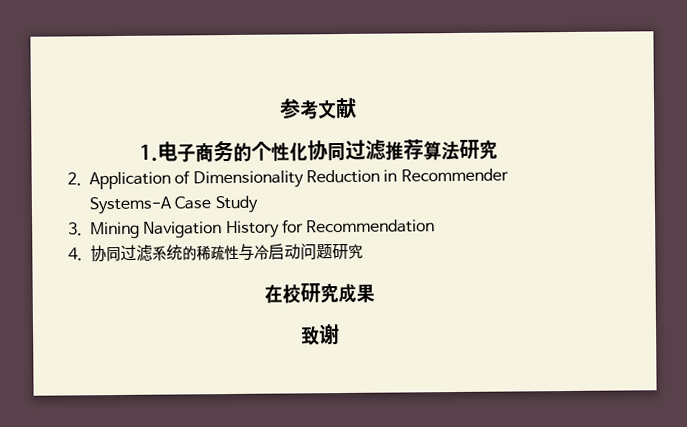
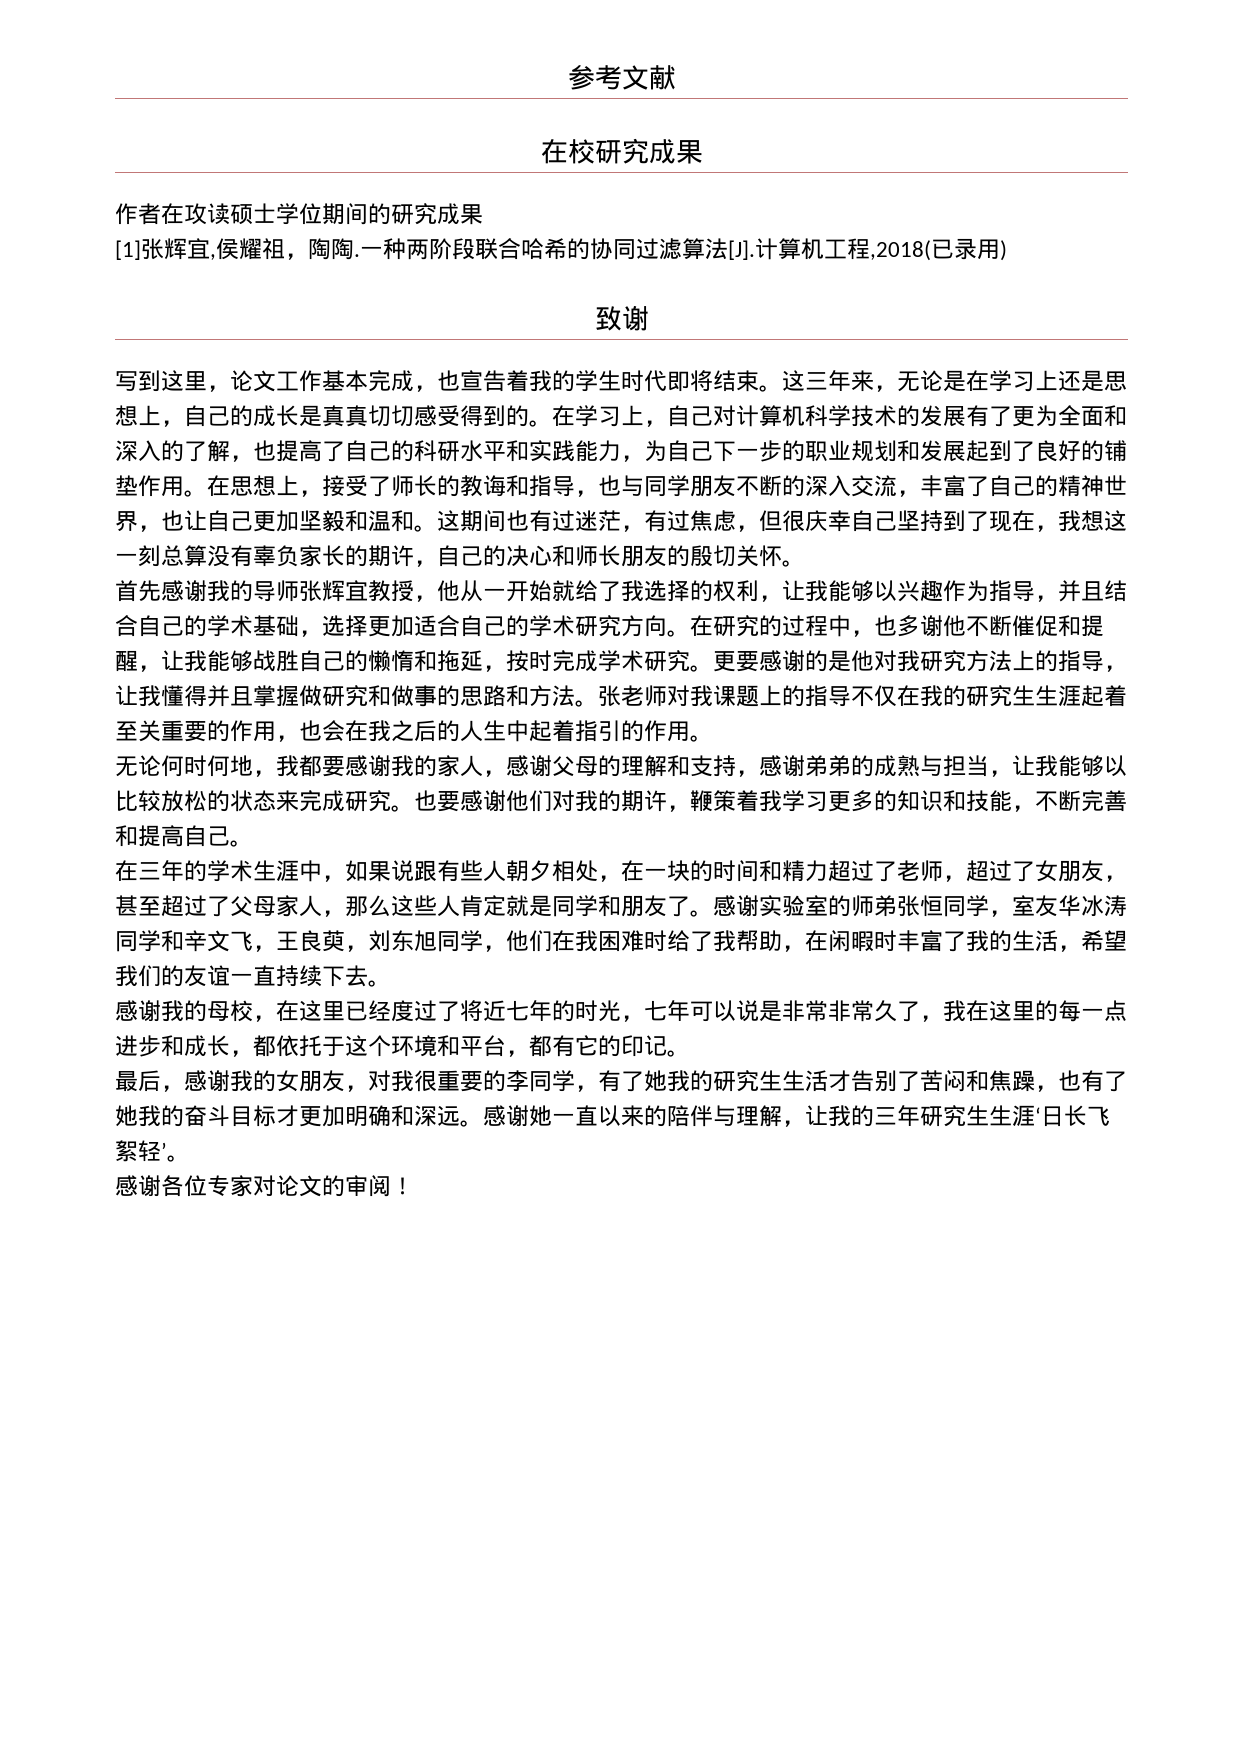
- 1.电子商务的个性化协同过滤推荐算法研究
- 2. Application of Dimensionality Reduction in Recommender Systems-A Case Study
- 3. Mining Navigation History for Recommendation
- 4.协同过滤系统的稀疏性与冷启动问题研究
  在校研究成果
+ 作者在攻读硕士学位期间的研究成果
+ [1]张辉宜,侯耀祖，陶陶.一种两阶段联合哈希的协同过滤算法[J].计算机工程,2018(已录用)
  致谢
+ 写到这里，论文工作基本完成，也宣告着我的学生时代即将结束。这三年来，无论是在学习上还是思想上，自己的成长是真真切切感受得到的。在学习上，自己对计算机科学技术的发展有了更为全面和深入的了解，也提高了自己的科研水平和实践能力，为自己下一步的职业规划和发展起到了良好的铺垫作用。在思想上，接受了师长的教诲和指导，也与同学朋友不断的深入交流，丰富了自己的精神世界，也让自己更加坚毅和温和。这期间也有过迷茫，有过焦虑，但很庆幸自己坚持到了现在，我想这一刻总算没有辜负家长的期许，自己的决心和师长朋友的殷切关怀。
+ 首先感谢我的导师张辉宜教授，他从一开始就给了我选择的权利，让我能够以兴趣作为指导，并且结合自己的学术基础，选择更加适合自己的学术研究方向。在研究的过程中，也多谢他不断催促和提醒，让我能够战胜自己的懒惰和拖延，按时完成学术研究。更要感谢的是他对我研究方法上的指导，让我懂得并且掌握做研究和做事的思路和方法。张老师对我课题上的指导不仅在我的研究生生涯起着至关重要的作用，也会在我之后的人生中起着指引的作用。
+ 无论何时何地，我都要感谢我的家人，感谢父母的理解和支持，感谢弟弟的成熟与担当，让我能够以比较放松的状态来完成研究。也要感谢他们对我的期许，鞭策着我学习更多的知识和技能，不断完善和提高自己。
+ 在三年的学术生涯中，如果说跟有些人朝夕相处，在一块的时间和精力超过了老师，超过了女朋友，甚至超过了父母家人，那么这些人肯定就是同学和朋友了。感谢实验室的师弟张恒同学，室友华冰涛同学和辛文飞，王良萸，刘东旭同学，他们在我困难时给了我帮助，在闲暇时丰富了我的生活，希望我们的友谊一直持续下去。
+ 感谢我的母校，在这里已经度过了将近七年的时光，七年可以说是非常非常久了，我在这里的每一点进步和成长，都依托于这个环境和平台，都有它的印记。
+ 最后，感谢我的女朋友，对我很重要的李同学，有了她我的研究生生活才告别了苦闷和焦躁，也有了她我的奋斗目标才更加明确和深远。感谢她一直以来的陪伴与理解，让我的三年研究生生涯‘日长飞絮轻’。
+ 感谢各位专家对论文的审阅！

